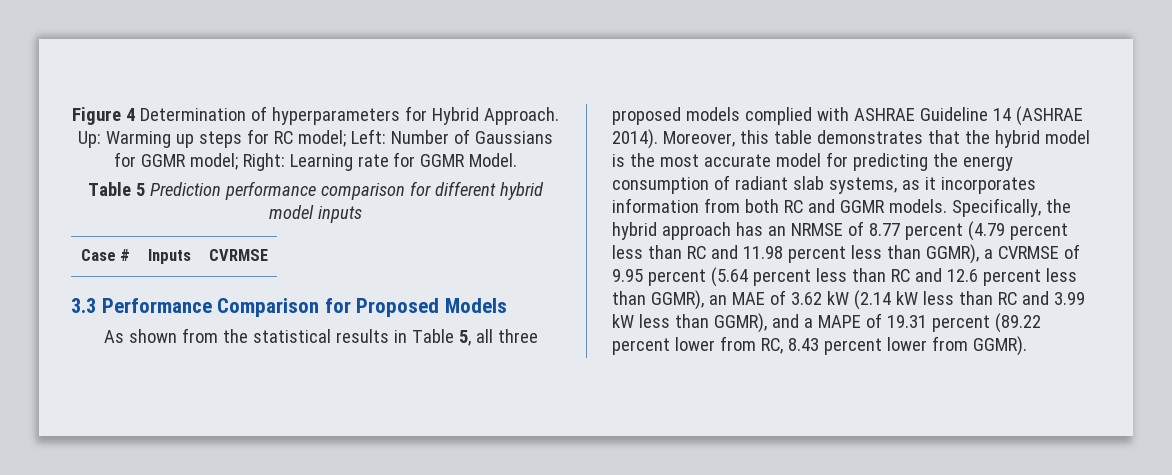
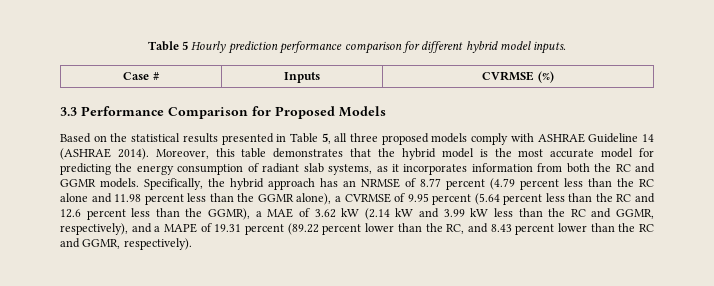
- Figure 4 Determination of hyperparameters for Hybrid Approach. Up: Warming up steps for RC model; Left: Number of Gaussians for GGMR model; Right: Learning rate for GGMR Model.
- Table 5 Prediction performance comparison for different hybrid model inputs
+ Table 5 Hourly prediction performance comparison for different hybrid model inputs.
- Case # | Inputs | CVRMSE
+ Case # | Inputs | CVRMSE (%)
- As shown from the statistical results in Table 5, all three proposed models complied with ASHRAE Guideline 14 (ASHRAE 2014).
+ Based on the statistical results presented in Table 5, all three proposed models comply with ASHRAE Guideline 14 (ASHRAE 2014).
- Moreover, this table demonstrates that the hybrid model is the most accurate model for predicting the energy consumption of radiant slab systems, as it incorporates information from both RC and GGMR models.
+ Moreover, this table demonstrates that the hybrid model is the most accurate model for predicting the energy consumption of radiant slab systems, as it incorporates information from both the RC and GGMR models.
- Specifically, the hybrid approach has an NRMSE of 8.77 percent (4.79 percent less than RC and 11.98 percent less than GGMR), a CVRMSE of 9.95 percent (5.64 percent less than RC and 12.6 percent less than GGMR), an MAE of 3.62 kW (2.14 kW less than RC and 3.99 kW less than GGMR), and a MAPE of 19.31 percent (89.22 percent lower from RC, 8.43 percent lower from GGMR).
+ Specifically, the hybrid approach has an NRMSE of 8.77 percent (4.79 percent less than the RC alone and 11.98 percent less than the GGMR alone), a CVRMSE of 9.95 percent (5.64 percent less than the RC and 12.6 percent less than the GGMR), a MAE of 3.62 kW (2.14 kW and 3.99 kW less than the RC and GGMR, respectively), and a MAPE of 19.31 percent (89.22 percent lower than the RC, and 8.43 percent lower than the RC and GGMR, respectively).

